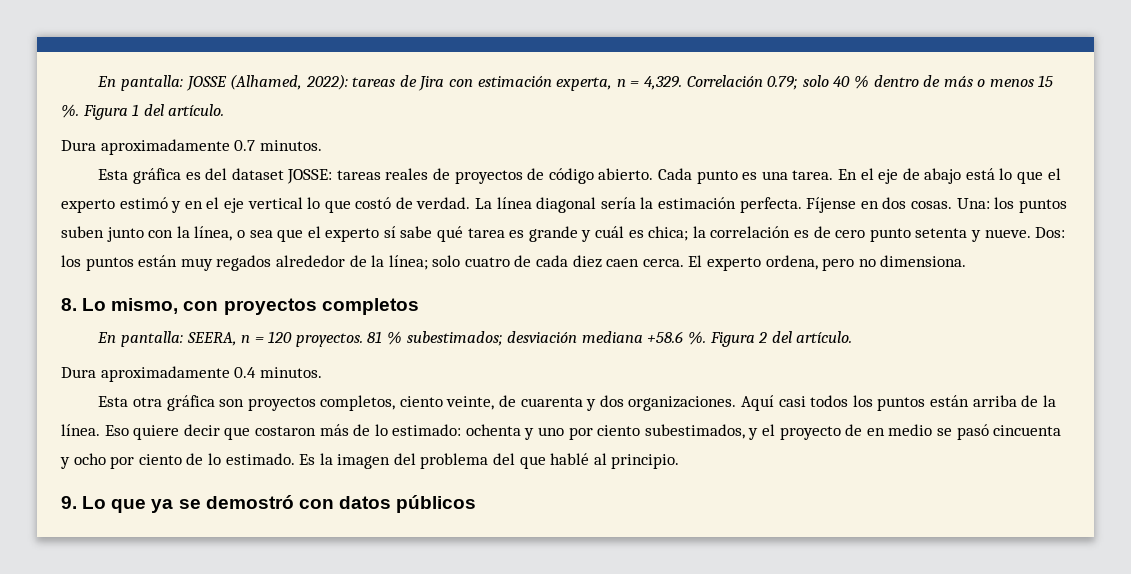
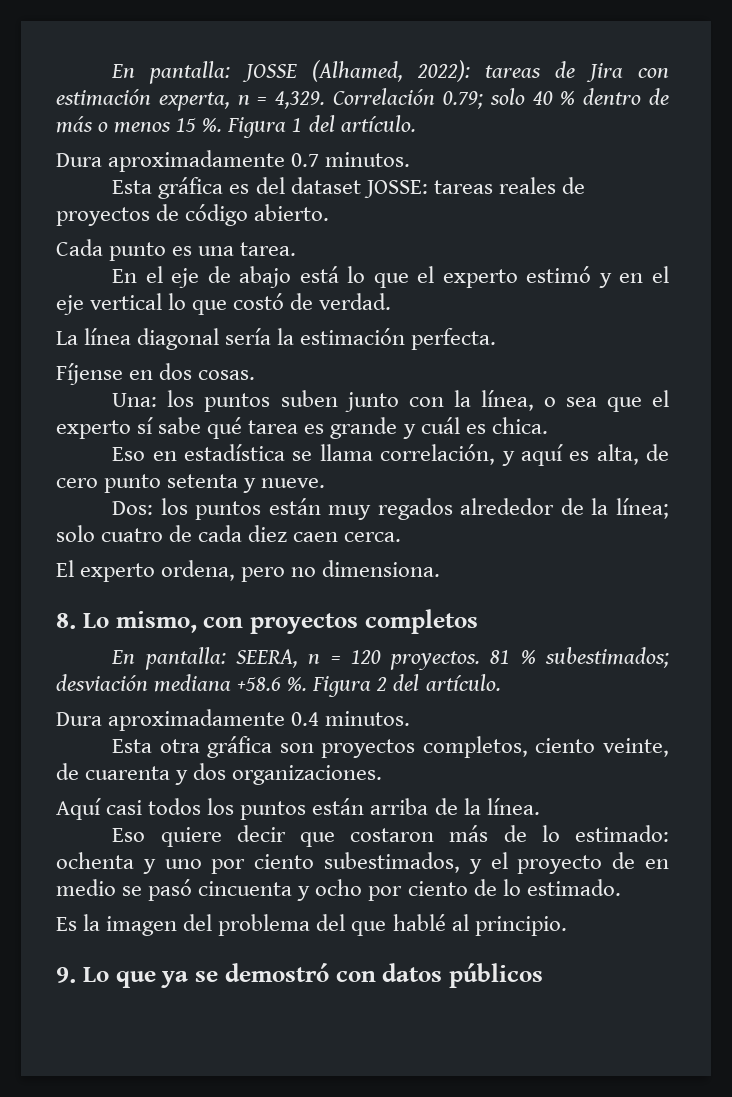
- tareas reales de proyectos de código abierto. Cada punto es una tarea. En el eje de abajo está lo que el experto estimó y en el eje vertical lo que costó de verdad. La línea diagonal sería la estimación perfecta. Fíjense en dos cosas. Una:
+ tareas reales de proyectos de código abierto.
+ Cada punto es una tarea.
+ En el eje de abajo está lo que el experto estimó y en el eje vertical lo que costó de verdad.
+ La línea diagonal sería la estimación perfecta.
+ Fíjense en dos cosas.
+ Una:
- los puntos suben junto con la línea, o sea que el experto sí sabe qué tarea es grande y cuál es chica; la correlación es de cero punto setenta y nueve. Dos:
+ los puntos suben junto con la línea, o sea que el experto sí sabe qué tarea es grande y cuál es chica.
+ Eso en estadística se llama correlación, y aquí es alta, de cero punto setenta y nueve.
+ Dos:
- solo cuatro de cada diez caen cerca. El experto ordena, pero no dimensiona.
+ solo cuatro de cada diez caen cerca.
+ El experto ordena, pero no dimensiona.
- Esta otra gráfica son proyectos completos, ciento veinte, de cuarenta y dos organizaciones. Aquí casi todos los puntos están arriba de la línea. Eso quiere decir que costaron más de lo estimado:
+ Esta otra gráfica son proyectos completos, ciento veinte, de cuarenta y dos organizaciones.
+ Aquí casi todos los puntos están arriba de la línea.
+ Eso quiere decir que costaron más de lo estimado:
- ochenta y uno por ciento subestimados, y el proyecto de en medio se pasó cincuenta y ocho por ciento de lo estimado. Es la imagen del problema del que hablé al principio.
+ ochenta y uno por ciento subestimados, y el proyecto de en medio se pasó cincuenta y ocho por ciento de lo estimado.
+ Es la imagen del problema del que hablé al principio.

